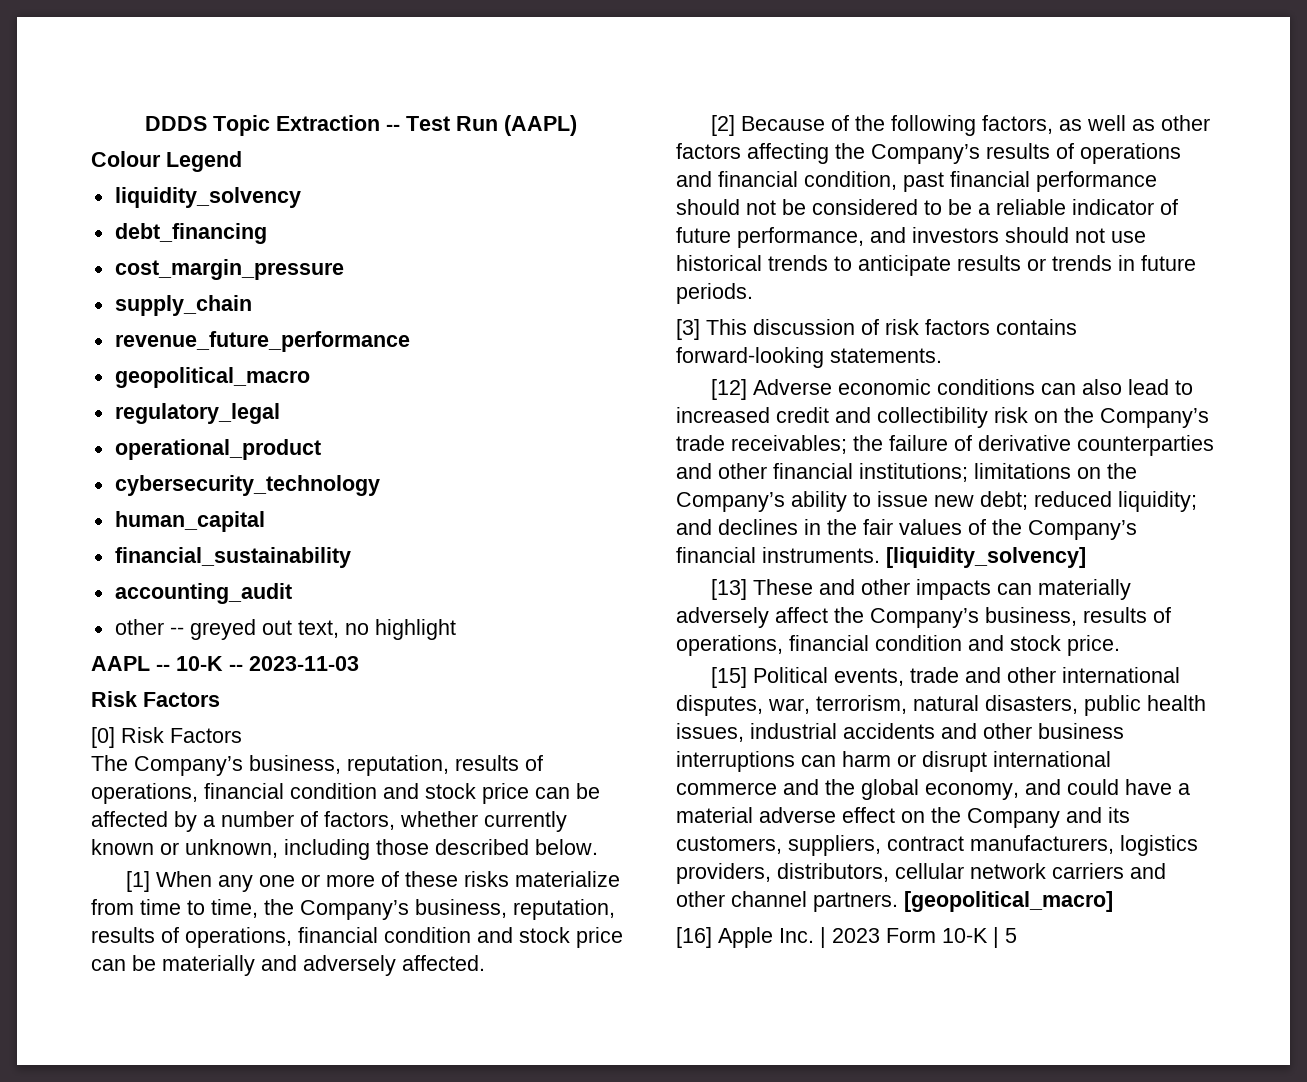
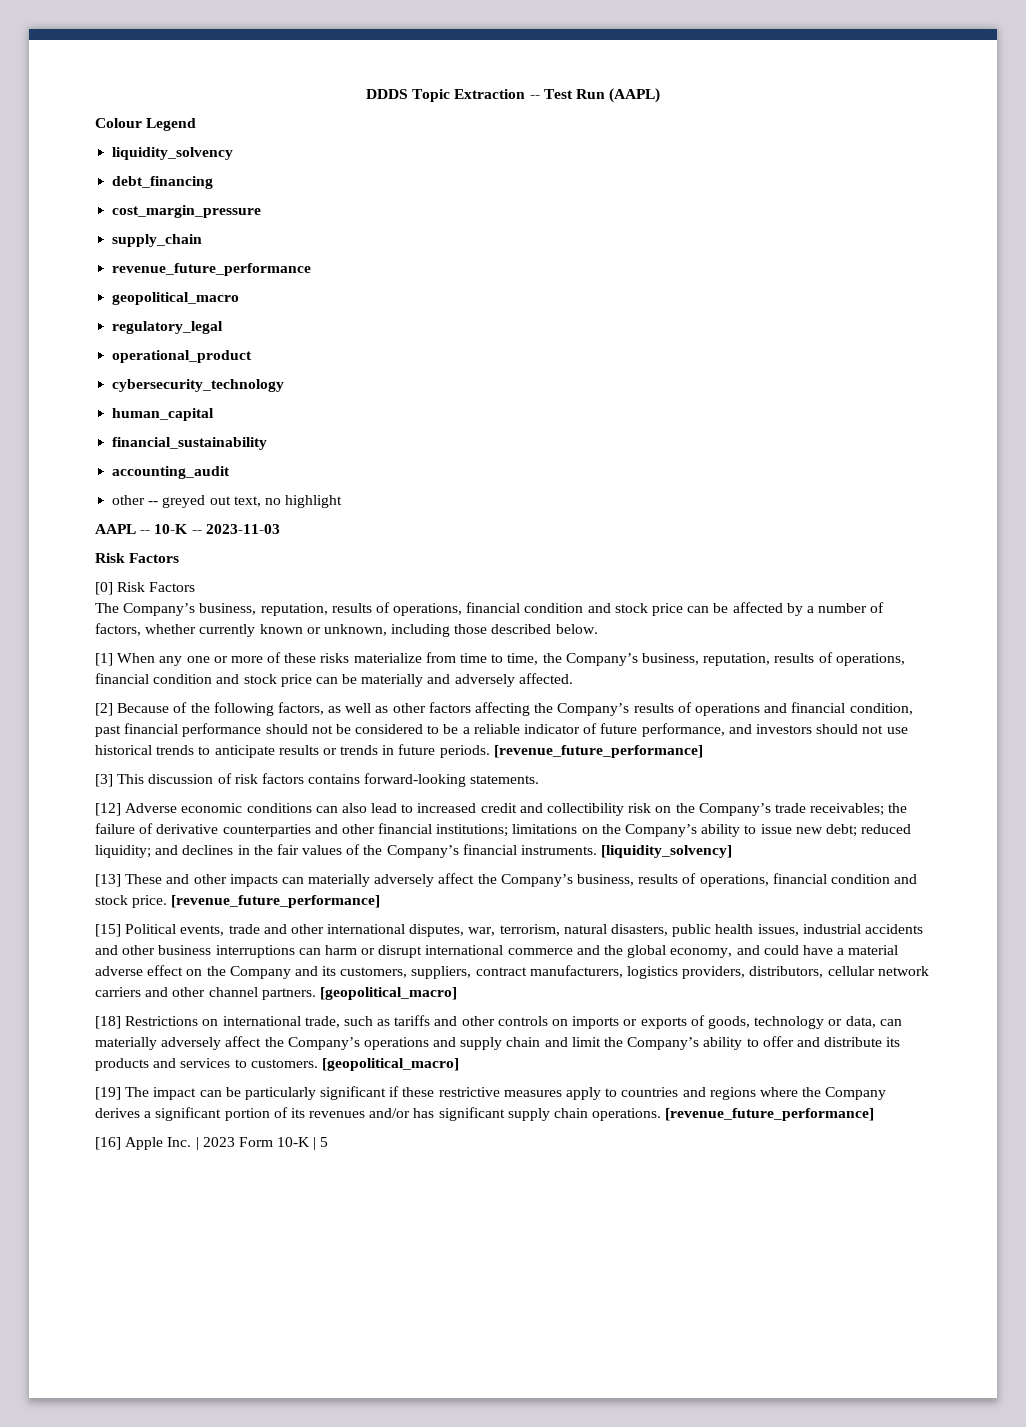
- [2] Because of the following factors, as well as other factors affecting the Company’s results of operations and financial condition, past financial performance should not be considered to be a reliable indicator of future performance, and investors should not use historical trends to anticipate results or trends in future periods.
+ [2] Because of the following factors, as well as other factors affecting the Company’s results of operations and financial condition, past financial performance should not be considered to be a reliable indicator of future performance, and investors should not use historical trends to anticipate results or trends in future periods. [revenue_future_performance]
- [13] These and other impacts can materially adversely affect the Company’s business, results of operations, financial condition and stock price.
+ [13] These and other impacts can materially adversely affect the Company’s business, results of operations, financial condition and stock price. [revenue_future_performance]
+ [18] Restrictions on international trade, such as tariffs and other controls on imports or exports of goods, technology or data, can materially adversely affect the Company’s operations and supply chain and limit the Company’s ability to offer and distribute its products and services to customers. [geopolitical_macro]
+ [19] The impact can be particularly significant if these restrictive measures apply to countries and regions where the Company derives a significant portion of its revenues and/or has significant supply chain operations. [revenue_future_performance]

